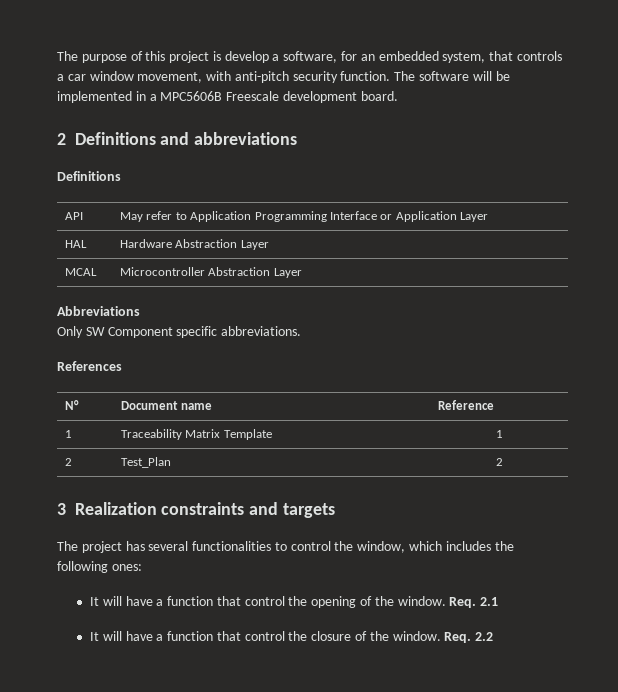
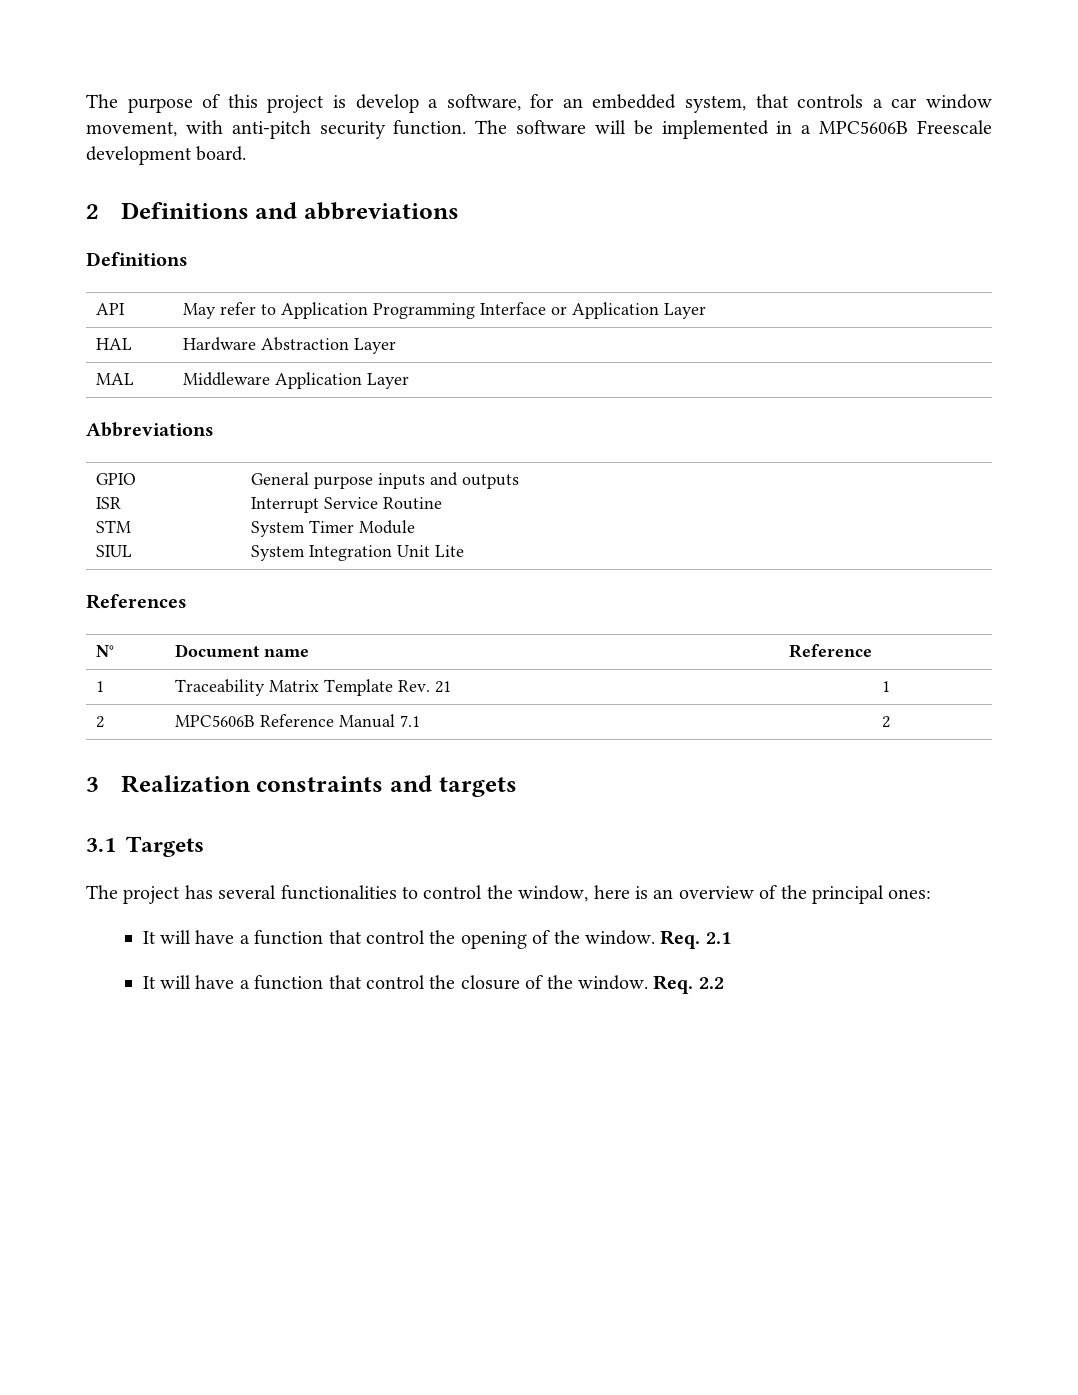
- MCAL | Microcontroller Abstraction Layer
+ MAL | Middleware Application Layer
- Only SW Component specific abbreviations.
+ GPIO
+ ISR
+ STM
+ SIUL | General purpose inputs and outputs
+ Interrupt Service Routine
+ System Timer Module
+ System Integration Unit Lite
- 1 | Traceability Matrix Template | 1
+ 1 | Traceability Matrix Template Rev. 21 | 1
- 2 | Test_Plan | 2
+ 2 | MPC5606B Reference Manual 7.1 | 2
+ 3.1 Targets
- The project has several functionalities to control the window, which includes the following ones:
+ The project has several functionalities to control the window, here is an overview of the principal ones:

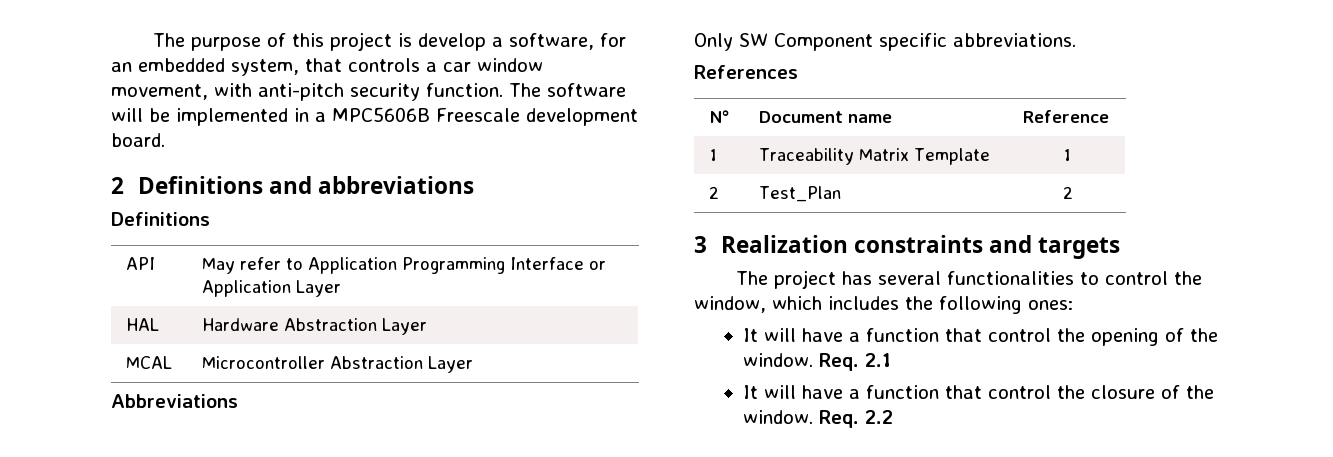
- MAL | Middleware Application Layer
+ MCAL | Microcontroller Abstraction Layer
- GPIO
- ISR
- STM
- SIUL | General purpose inputs and outputs
- Interrupt Service Routine
- System Timer Module
- System Integration Unit Lite
+ Only SW Component specific abbreviations.
- 1 | Traceability Matrix Template Rev. 21 | 1
+ 1 | Traceability Matrix Template | 1
- 2 | MPC5606B Reference Manual 7.1 | 2
+ 2 | Test_Plan | 2
- 3.1 Targets
- The project has several functionalities to control the window, here is an overview of the principal ones:
+ The project has several functionalities to control the window, which includes the following ones:

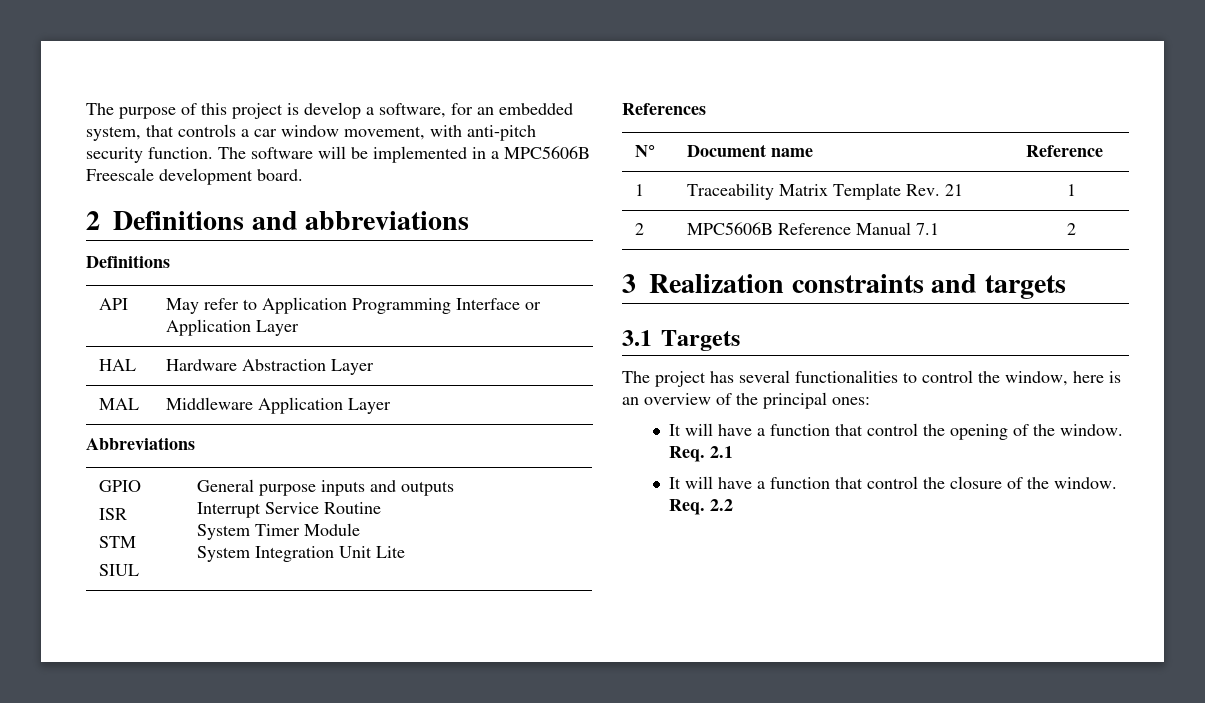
- MCAL | Microcontroller Abstraction Layer
+ MAL | Middleware Application Layer
- Only SW Component specific abbreviations.
+ GPIO
+ ISR
+ STM
+ SIUL | General purpose inputs and outputs
+ Interrupt Service Routine
+ System Timer Module
+ System Integration Unit Lite
- 1 | Traceability Matrix Template | 1
+ 1 | Traceability Matrix Template Rev. 21 | 1
- 2 | Test_Plan | 2
+ 2 | MPC5606B Reference Manual 7.1 | 2
+ 3.1 Targets
- The project has several functionalities to control the window, which includes the following ones:
+ The project has several functionalities to control the window, here is an overview of the principal ones:

